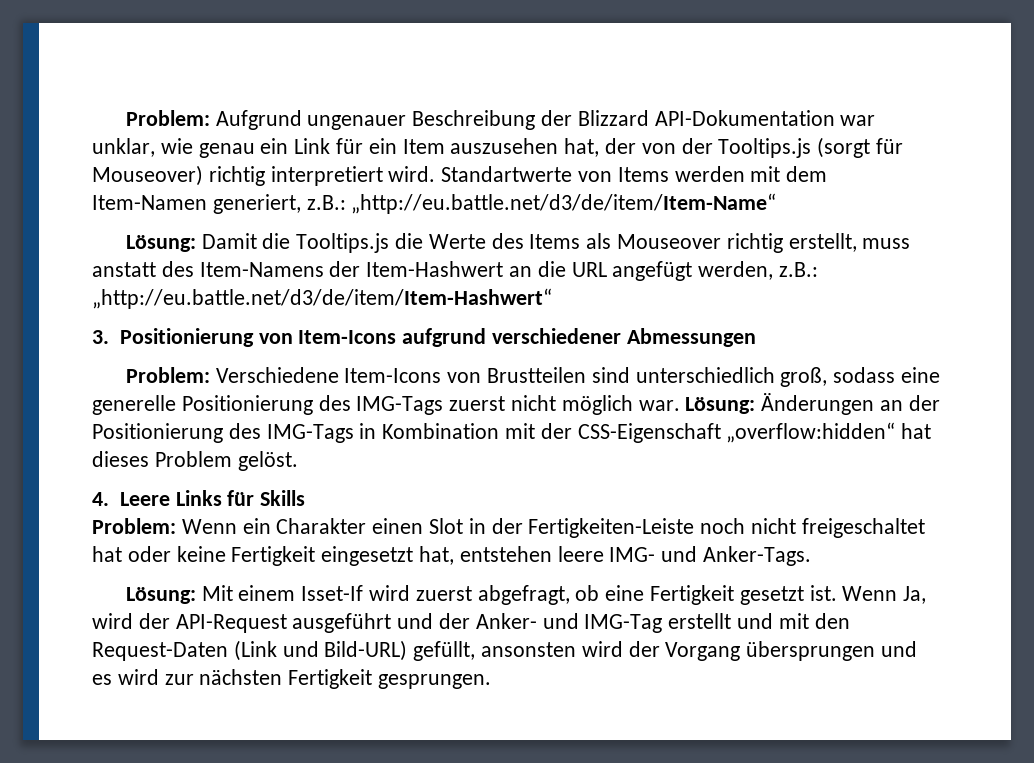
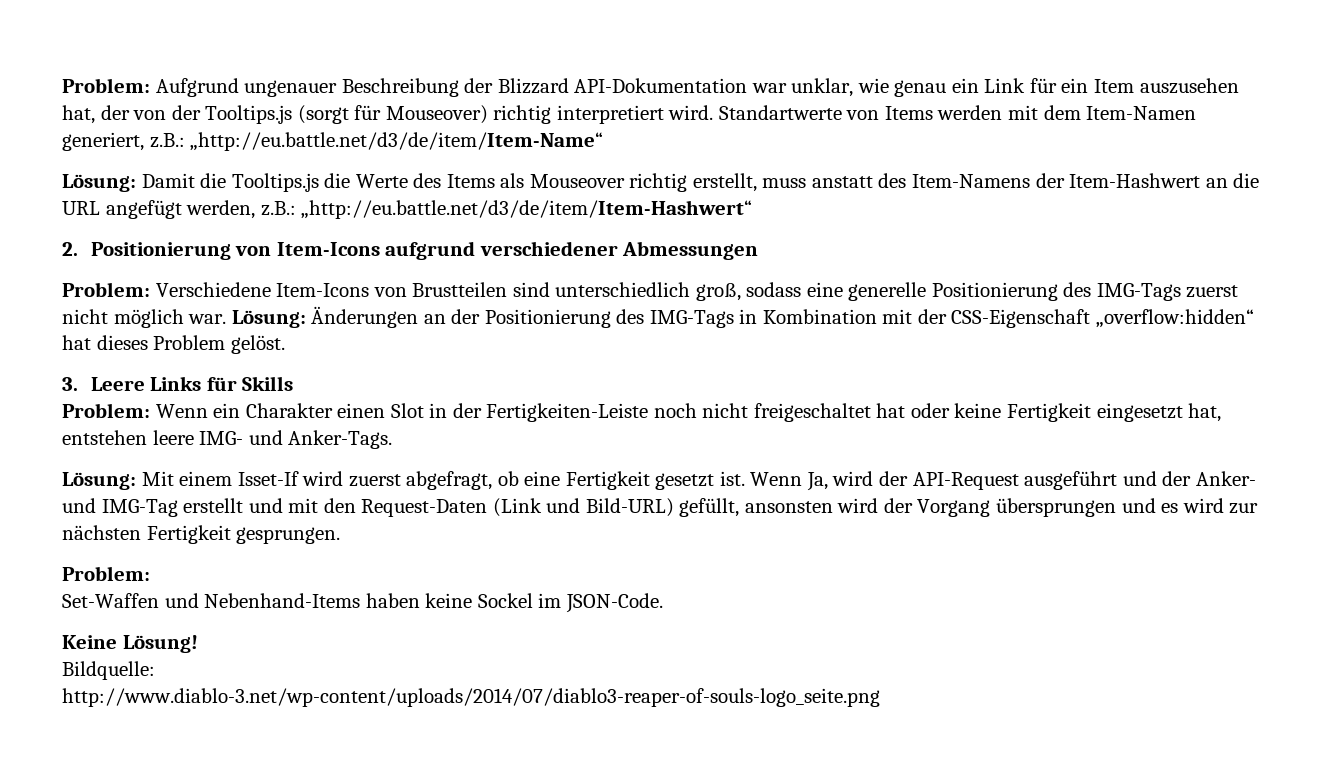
- 3. Positionierung von Item-Icons aufgrund verschiedener Abmessungen
+ 2. Positionierung von Item-Icons aufgrund verschiedener Abmessungen
- 4. Leere Links für Skills
+ 3. Leere Links für Skills
  Wenn Ja, wird der API-Request ausgeführt und der Anker- und IMG-Tag erstellt und mit den Request-Daten (Link und Bild-URL) gefüllt, ansonsten wird der Vorgang übersprungen und es wird zur nächsten Fertigkeit gesprungen.
+ Problem:
+ Set-Waffen und Nebenhand-Items haben keine Sockel im JSON-Code.
+ Keine Lösung!
+ Bildquelle:
+ http://www.diablo-3.net/wp-content/uploads/2014/07/diablo3-reaper-of-souls-logo_seite.png

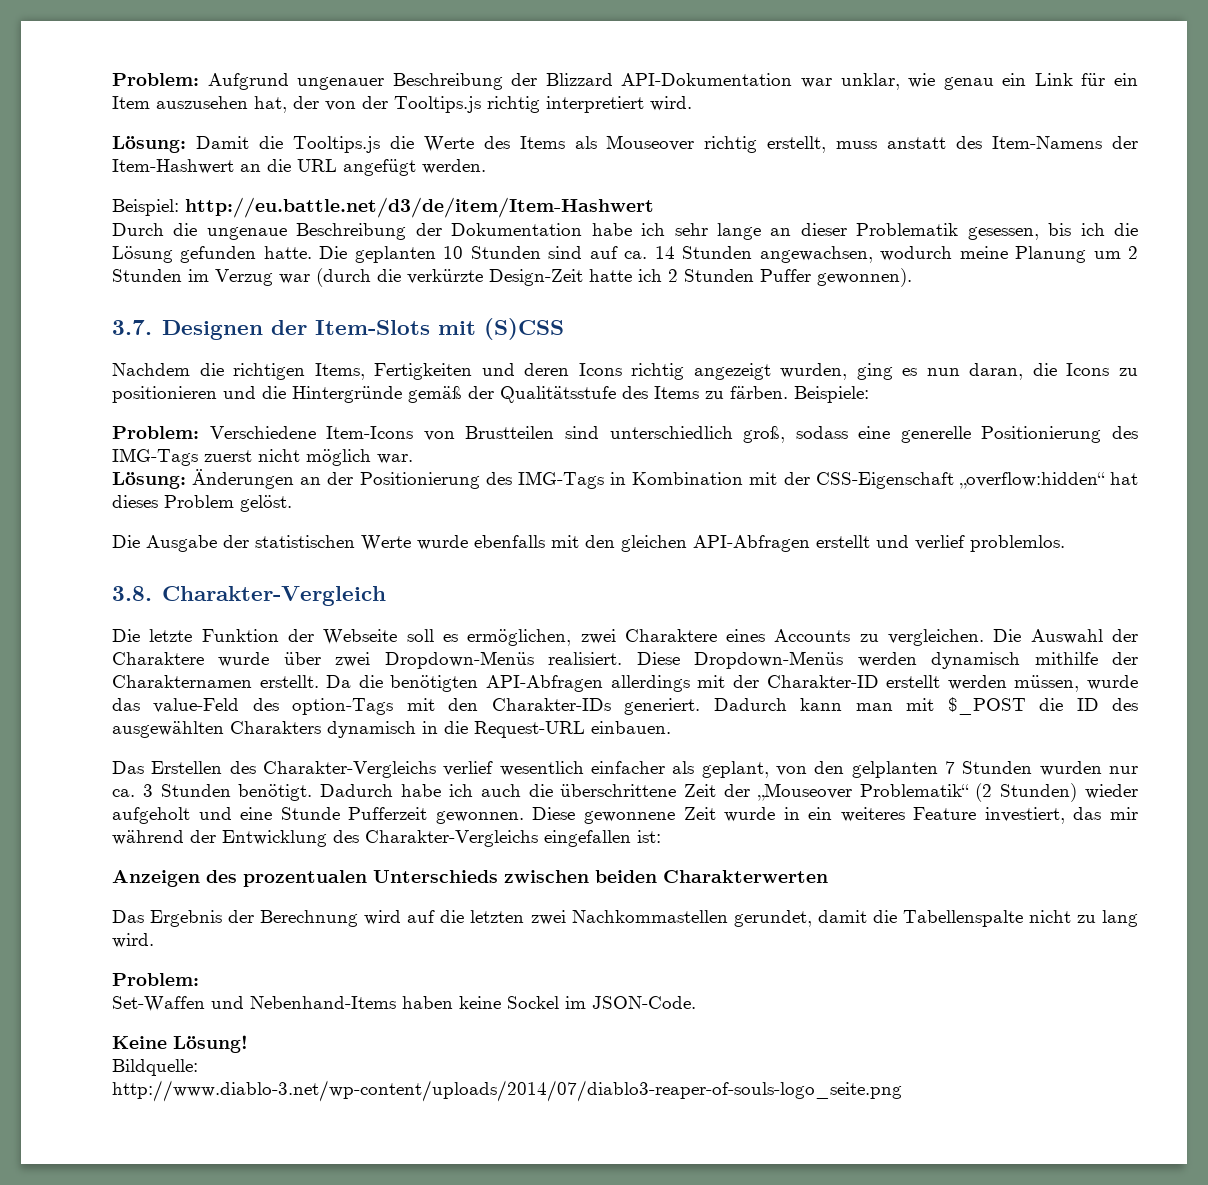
- Problem: Aufgrund ungenauer Beschreibung der Blizzard API-Dokumentation war unklar, wie genau ein Link für ein Item auszusehen hat, der von der Tooltips.js (sorgt für Mouseover) richtig interpretiert wird. Standartwerte von Items werden mit dem Item-Namen generiert, z.B.: „http://eu.battle.net/d3/de/item/Item-Name“
+ Problem: Aufgrund ungenauer Beschreibung der Blizzard API-Dokumentation war unklar, wie genau ein Link für ein Item auszusehen hat, der von der Tooltips.js richtig interpretiert wird.
- Lösung: Damit die Tooltips.js die Werte des Items als Mouseover richtig erstellt, muss anstatt des Item-Namens der Item-Hashwert an die URL angefügt werden, z.B.: „http://eu.battle.net/d3/de/item/Item-Hashwert“
- 2. Positionierung von Item-Icons aufgrund verschiedener Abmessungen
+ Lösung: Damit die Tooltips.js die Werte des Items als Mouseover richtig erstellt, muss anstatt des Item-Namens der Item-Hashwert an die URL angefügt werden.
+ Beispiel: http://eu.battle.net/d3/de/item/Item-Hashwert
+ Durch die ungenaue Beschreibung der Dokumentation habe ich sehr lange an dieser Problematik gesessen, bis ich die Lösung gefunden hatte. Die geplanten 10 Stunden sind auf ca. 14 Stunden angewachsen, wodurch meine Planung um 2 Stunden im Verzug war (durch die verkürzte Design-Zeit hatte ich 2 Stunden Puffer gewonnen).
+ 3.7. Designen der Item-Slots mit (S)CSS
+ Nachdem die richtigen Items, Fertigkeiten und deren Icons richtig angezeigt wurden, ging es nun daran, die Icons zu positionieren und die Hintergründe gemäß der Qualitätsstufe des Items zu färben. Beispiele:
- Problem: Verschiedene Item-Icons von Brustteilen sind unterschiedlich groß, sodass eine generelle Positionierung des IMG-Tags zuerst nicht möglich war. Lösung: Änderungen an der Positionierung des IMG-Tags in Kombination mit der CSS-Eigenschaft „overflow:hidden“ hat dieses Problem gelöst.
+ Problem: Verschiedene Item-Icons von Brustteilen sind unterschiedlich groß, sodass eine generelle Positionierung des IMG-Tags zuerst nicht möglich war.
+ Lösung: Änderungen an der Positionierung des IMG-Tags in Kombination mit der CSS-Eigenschaft „overflow:hidden“ hat dieses Problem gelöst.
- 3. Leere Links für Skills
- Problem: Wenn ein Charakter einen Slot in der Fertigkeiten-Leiste noch nicht freigeschaltet hat oder keine Fertigkeit eingesetzt hat, entstehen leere IMG- und Anker-Tags.
- Lösung: Mit einem Isset-If wird zuerst abgefragt, ob eine Fertigkeit gesetzt ist. Wenn Ja, wird der API-Request ausgeführt und der Anker- und IMG-Tag erstellt und mit den Request-Daten (Link und Bild-URL) gefüllt, ansonsten wird der Vorgang übersprungen und es wird zur nächsten Fertigkeit gesprungen.
+ Die Ausgabe der statistischen Werte wurde ebenfalls mit den gleichen API-Abfragen erstellt und verlief problemlos.
+ 3.8. Charakter-Vergleich
+ Die letzte Funktion der Webseite soll es ermöglichen, zwei Charaktere eines Accounts zu vergleichen. Die Auswahl der Charaktere wurde über zwei Dropdown-Menüs realisiert. Diese Dropdown-Menüs werden dynamisch mithilfe der Charakternamen erstellt. Da die benötigten API-Abfragen allerdings mit der Charakter-ID erstellt werden müssen, wurde das value-Feld des option-Tags mit den Charakter-IDs generiert. Dadurch kann man mit $_POST die ID des ausgewählten Charakters dynamisch in die Request-URL einbauen.
+ Das Erstellen des Charakter-Vergleichs verlief wesentlich einfacher als geplant, von den gelplanten 7 Stunden wurden nur ca. 3 Stunden benötigt. Dadurch habe ich auch die überschrittene Zeit der „Mouseover Problematik“ (2 Stunden) wieder aufgeholt und eine Stunde Pufferzeit gewonnen. Diese gewonnene Zeit wurde in ein weiteres Feature investiert, das mir während der Entwicklung des Charakter-Vergleichs eingefallen ist:
+ Anzeigen des prozentualen Unterschieds zwischen beiden Charakterwerten
+ Das Ergebnis der Berechnung wird auf die letzten zwei Nachkommastellen gerundet, damit die Tabellenspalte nicht zu lang wird.

